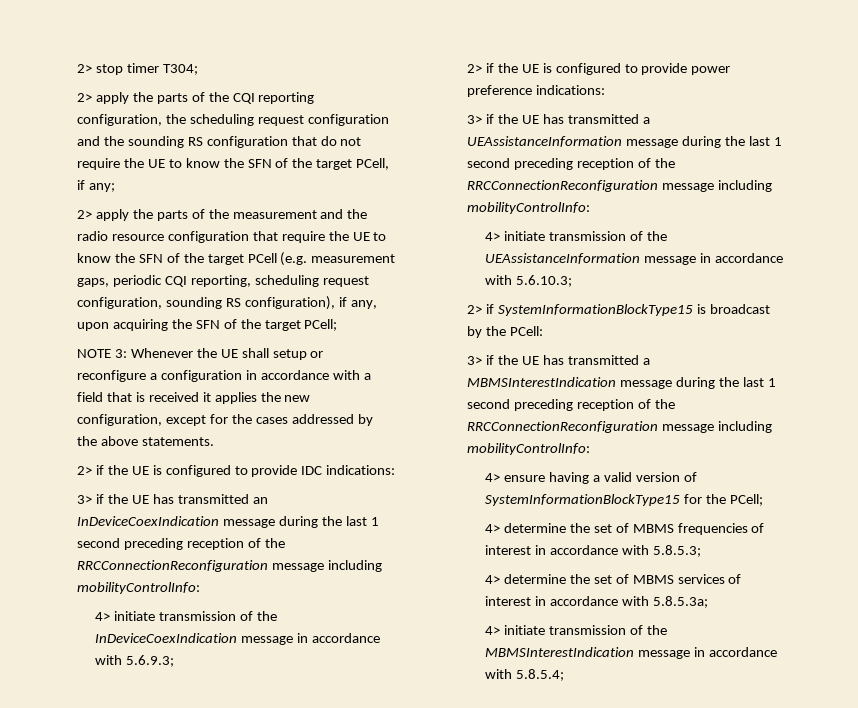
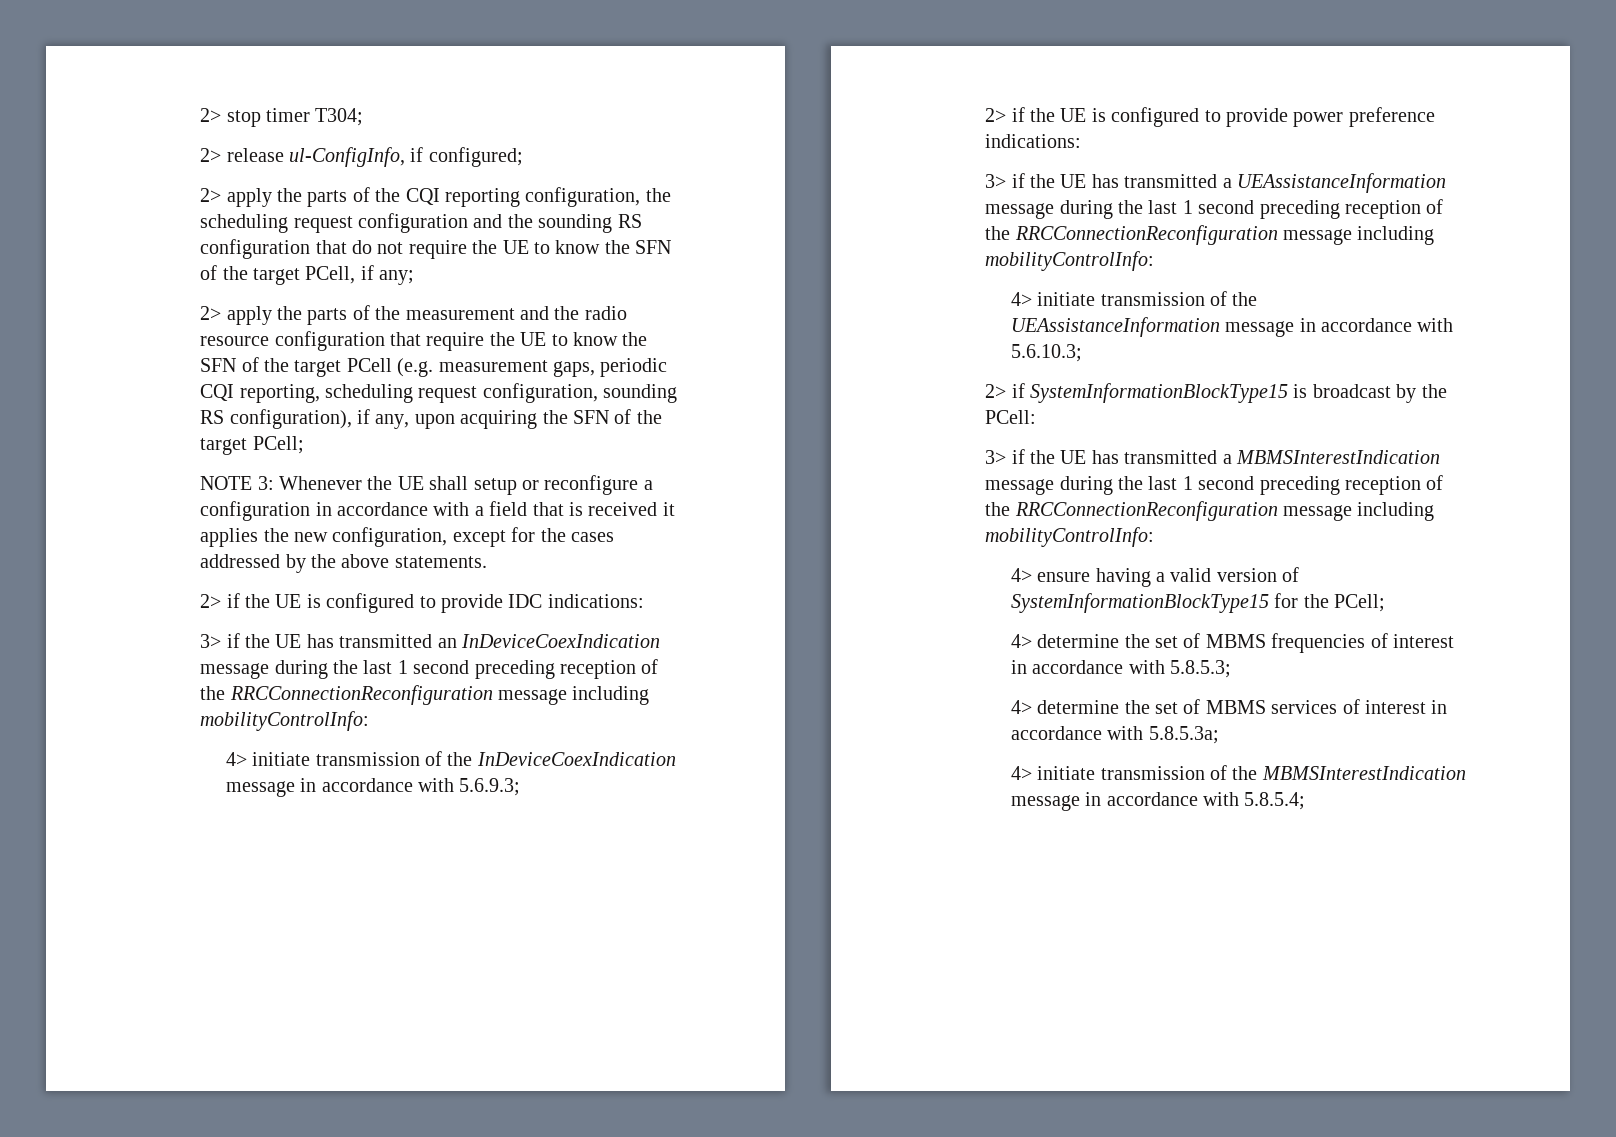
+ 2> release ul-ConfigInfo, if configured;

